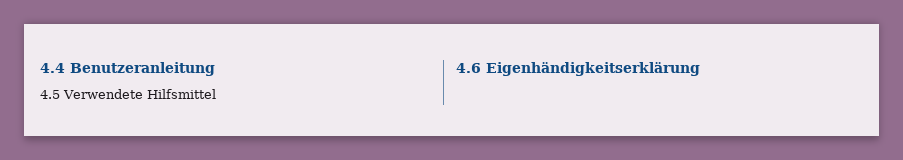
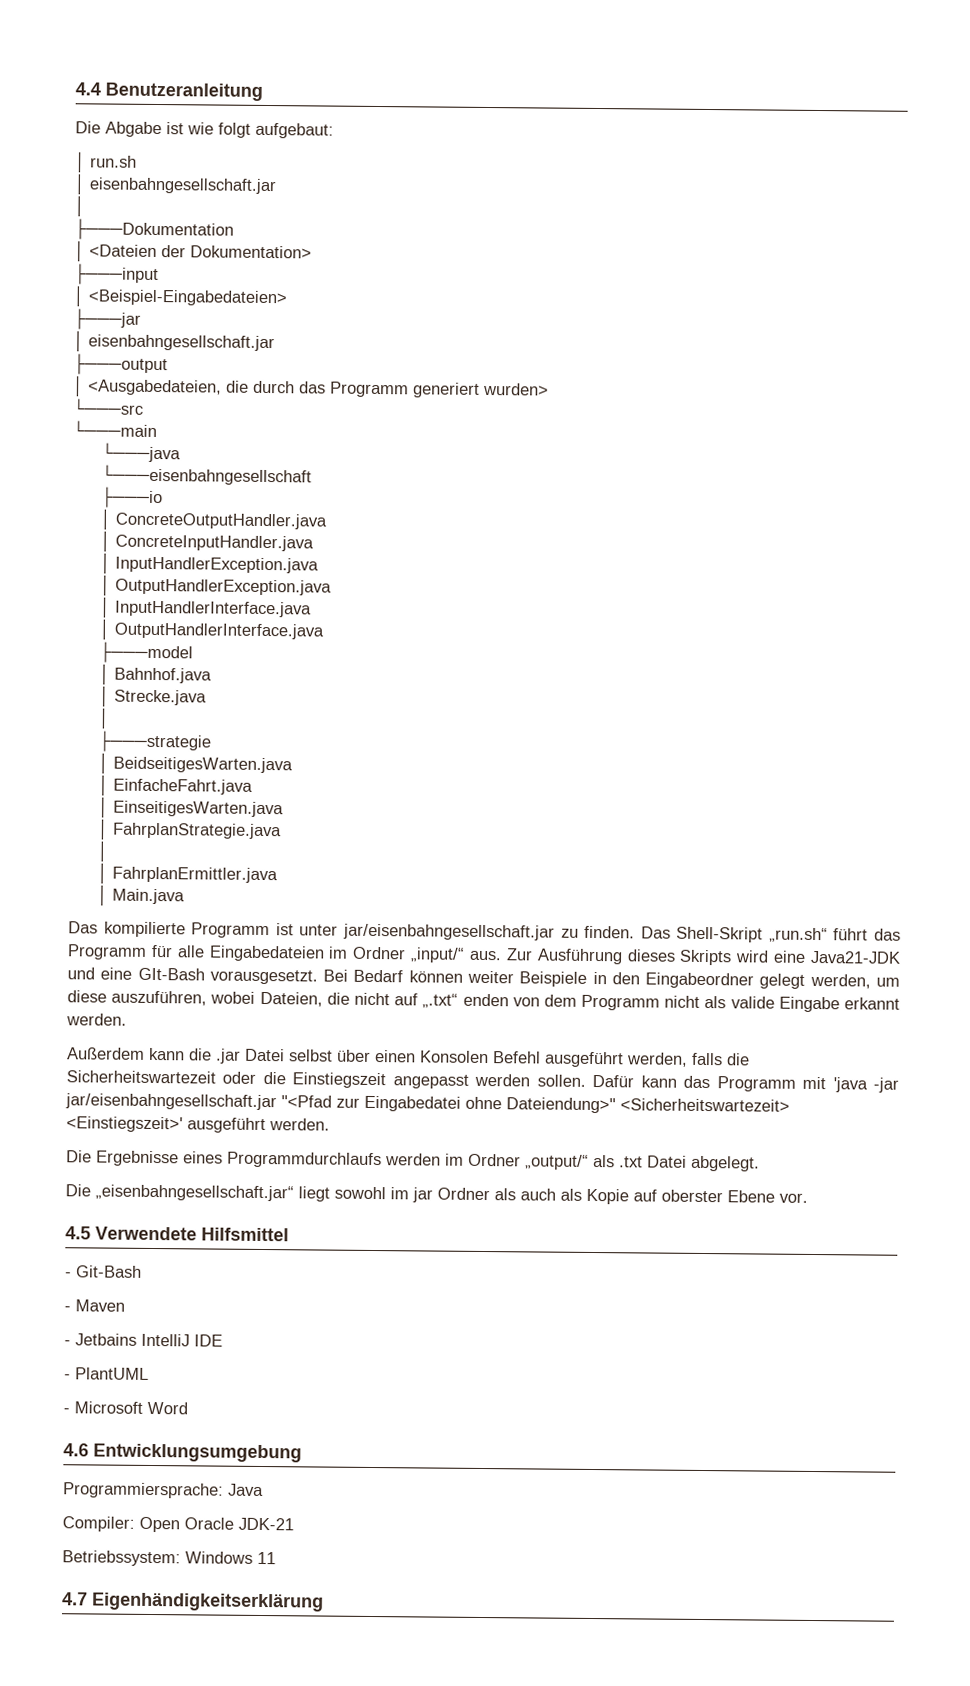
+ Die Abgabe ist wie folgt aufgebaut:
+ │ run.sh
+ │ eisenbahngesellschaft.jar
+ │
+ ├───Dokumentation
+ │ <Dateien der Dokumentation>
+ ├───input
+ │ <Beispiel-Eingabedateien>
+ ├───jar
+ │ eisenbahngesellschaft.jar
+ ├───output
+ │ <Ausgabedateien, die durch das Programm generiert wurden>
+ └───src
+ └───main
+ └───java
+ └───eisenbahngesellschaft
+ ├───io
+ │ ConcreteOutputHandler.java
+ │ ConcreteInputHandler.java
+ │ InputHandlerException.java
+ │ OutputHandlerException.java
+ │ InputHandlerInterface.java
+ │ OutputHandlerInterface.java
+ ├───model
+ │ Bahnhof.java
+ │ Strecke.java
+ │
+ ├───strategie
+ │ BeidseitigesWarten.java
+ │ EinfacheFahrt.java
+ │ EinseitigesWarten.java
+ │ FahrplanStrategie.java
+ │
+ │ FahrplanErmittler.java
+ │ Main.java
+ Das kompilierte Programm ist unter jar/eisenbahngesellschaft.jar zu finden. Das Shell-Skript „run.sh“ führt das Programm für alle Eingabedateien im Ordner „input/“ aus. Zur Ausführung dieses Skripts wird eine Java21-JDK und eine GIt-Bash vorausgesetzt. Bei Bedarf können weiter Beispiele in den Eingabeordner gelegt werden, um diese auszuführen, wobei Dateien, die nicht auf „.txt“ enden von dem Programm nicht als valide Eingabe erkannt werden.
+ Außerdem kann die .jar Datei selbst über einen Konsolen Befehl ausgeführt werden, falls die Sicherheitswartezeit oder die Einstiegszeit angepasst werden sollen. Dafür kann das Programm mit 'java -jar jar/eisenbahngesellschaft.jar "<Pfad zur Eingabedatei ohne Dateiendung>" <Sicherheitswartezeit> <Einstiegszeit>' ausgeführt werden.
+ Die Ergebnisse eines Programmdurchlaufs werden im Ordner „output/“ als .txt Datei abgelegt.
+ Die „eisenbahngesellschaft.jar“ liegt sowohl im jar Ordner als auch als Kopie auf oberster Ebene vor.
  4.5 Verwendete Hilfsmittel
- 4.6 Eigenhändigkeitserklärung
+ - Git-Bash
+ - Maven
+ - Jetbains IntelliJ IDE
+ - PlantUML
+ - Microsoft Word
+ 4.6 Entwicklungsumgebung
+ Programmiersprache: Java
+ Compiler: Open Oracle JDK-21
+ Betriebssystem: Windows 11
+ 4.7 Eigenhändigkeitserklärung

